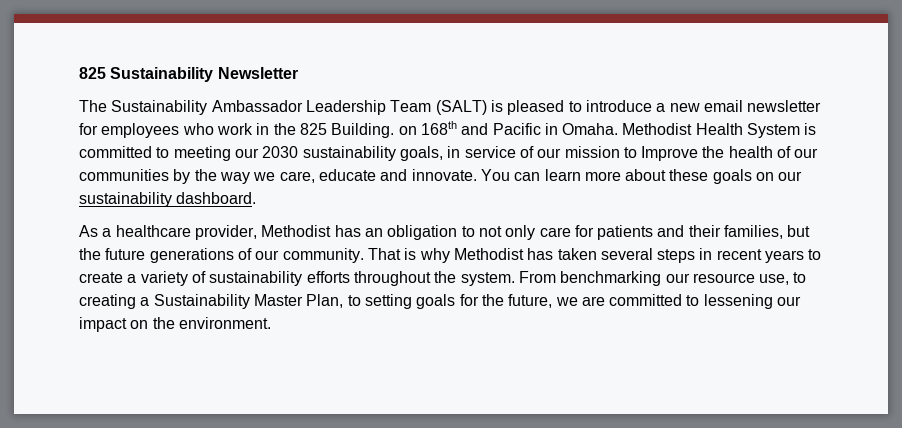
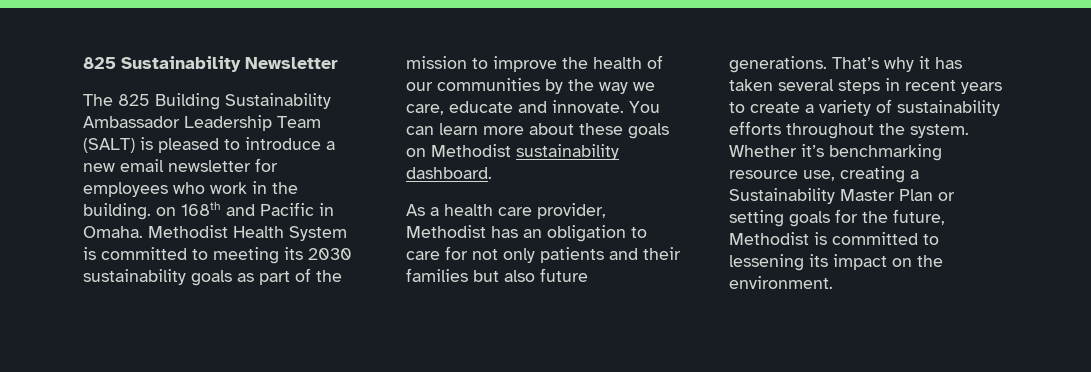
- The Sustainability Ambassador Leadership Team (SALT) is pleased to introduce a new email newsletter for employees who work in the 825 Building. on 168th and Pacific in Omaha.
+ The 825 Building Sustainability Ambassador Leadership Team (SALT) is pleased to introduce a new email newsletter for employees who work in the building. on 168th and Pacific in Omaha.
- Methodist Health System is committed to meeting our 2030 sustainability goals, in service of our mission to Improve the health of our communities by the way we care, educate and innovate.
+ Methodist Health System is committed to meeting its 2030 sustainability goals as part of the mission to improve the health of our communities by the way we care, educate and innovate.
- You can learn more about these goals on our sustainability dashboard.
+ You can learn more about these goals on Methodist sustainability dashboard.
- As a healthcare provider, Methodist has an obligation to not only care for patients and their families, but the future generations of our community. That is why Methodist has taken several steps in recent years to create a variety of sustainability efforts throughout the system.
+ As a health care provider, Methodist has an obligation to care for not only patients and their families but also future generations. That’s why it has taken several steps in recent years to create a variety of sustainability efforts throughout the system.
- From benchmarking our resource use, to creating a Sustainability Master Plan, to setting goals for the future, we are committed to lessening our impact on the environment.
+ Whether it’s benchmarking resource use, creating a Sustainability Master Plan or setting goals for the future, Methodist is committed to lessening its impact on the environment.

